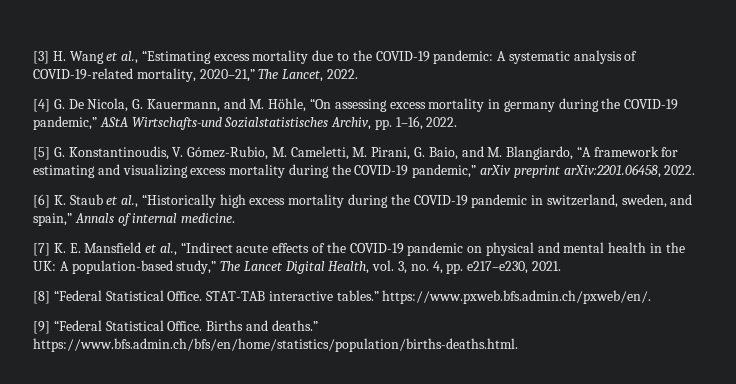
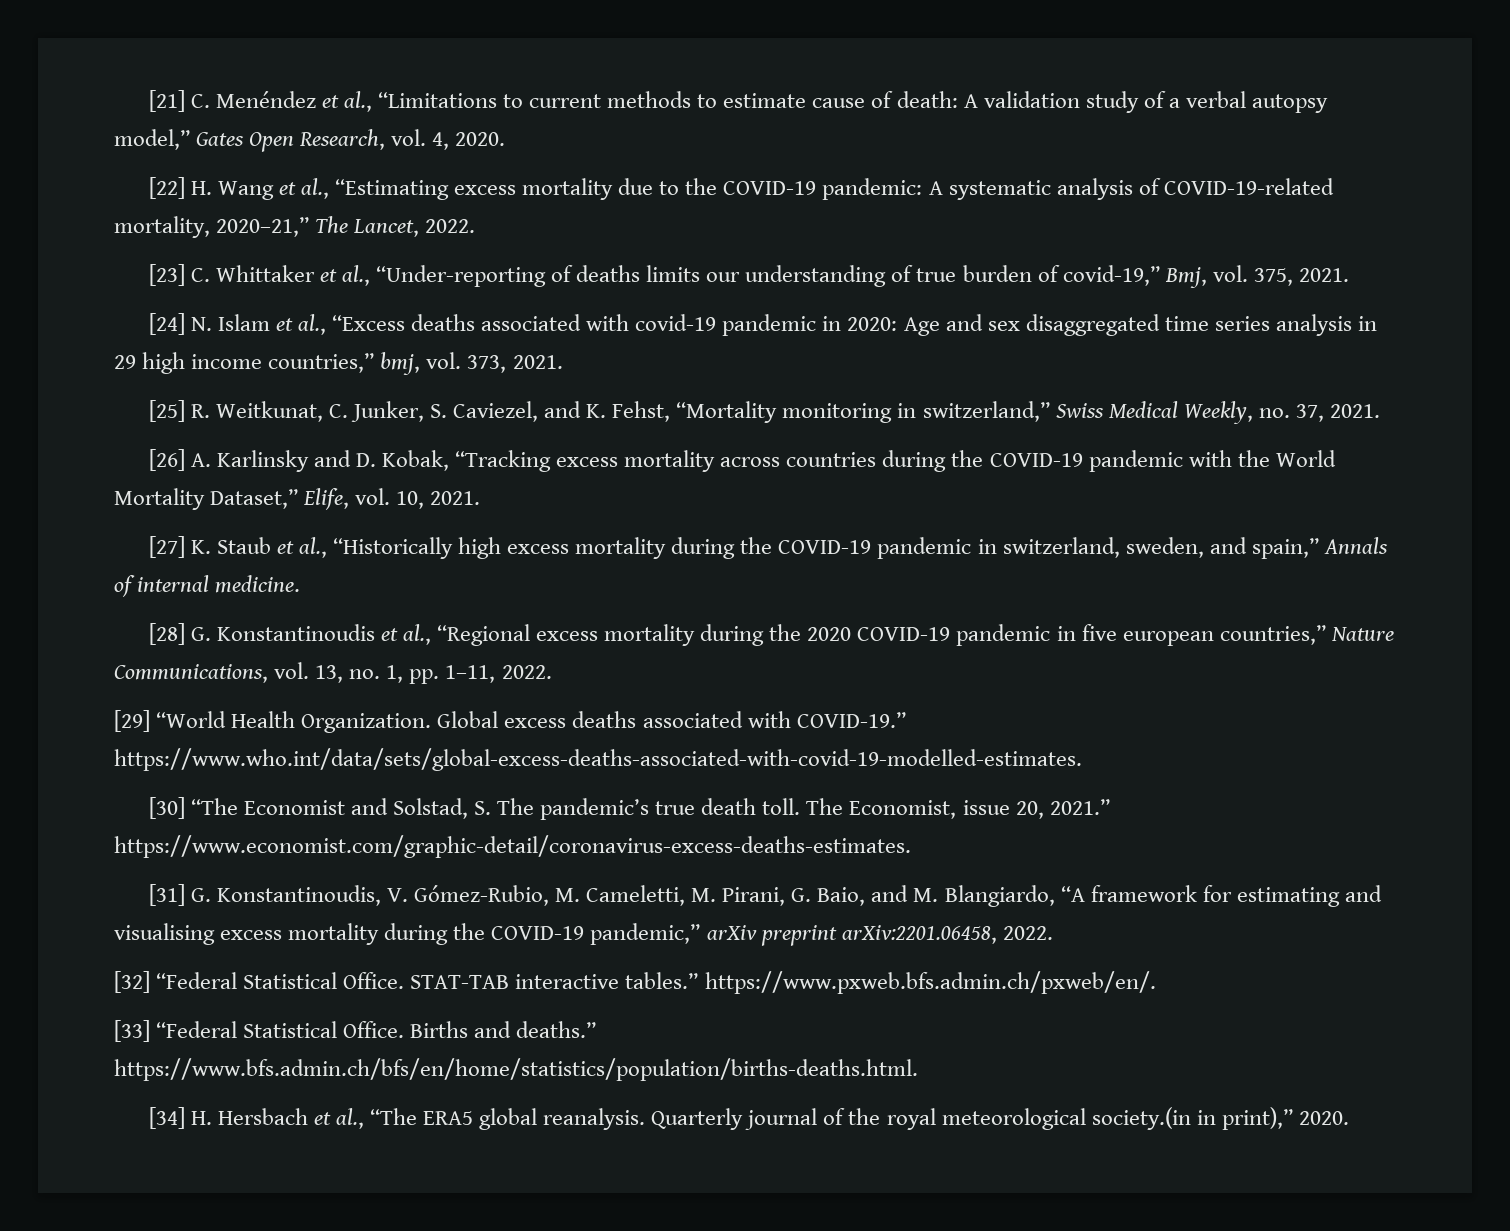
- [3] H. Wang et al., “Estimating excess mortality due to the COVID-19 pandemic: A systematic analysis of COVID-19-related mortality, 2020–21,” The Lancet, 2022.
+ [21] C. Menéndez et al., “Limitations to current methods to estimate cause of death: A validation study of a verbal autopsy model,” Gates Open Research, vol. 4, 2020.
+ [22] H. Wang et al., “Estimating excess mortality due to the COVID-19 pandemic: A systematic analysis of COVID-19-related mortality, 2020–21,” The Lancet, 2022.
- [4] G. De Nicola, G. Kauermann, and M. Höhle, “On assessing excess mortality in germany during the COVID-19 pandemic,” AStA Wirtschafts-und Sozialstatistisches Archiv, pp. 1–16, 2022.
- [5] G. Konstantinoudis, V. Gómez-Rubio, M. Cameletti, M. Pirani, G. Baio, and M. Blangiardo, “A framework for estimating and visualizing excess mortality during the COVID-19 pandemic,” arXiv preprint arXiv:2201.06458, 2022.
- [6] K. Staub et al., “Historically high excess mortality during the COVID-19 pandemic in switzerland, sweden, and spain,” Annals of internal medicine.
+ [23] C. Whittaker et al., “Under-reporting of deaths limits our understanding of true burden of covid-19,” Bmj, vol. 375, 2021.
+ [24] N. Islam et al., “Excess deaths associated with covid-19 pandemic in 2020: Age and sex disaggregated time series analysis in 29 high income countries,” bmj, vol. 373, 2021.
+ [25] R. Weitkunat, C. Junker, S. Caviezel, and K. Fehst, “Mortality monitoring in switzerland,” Swiss Medical Weekly, no. 37, 2021.
+ [26] A. Karlinsky and D. Kobak, “Tracking excess mortality across countries during the COVID-19 pandemic with the World Mortality Dataset,” Elife, vol. 10, 2021.
+ [27] K. Staub et al., “Historically high excess mortality during the COVID-19 pandemic in switzerland, sweden, and spain,” Annals of internal medicine.
- [7] K. E. Mansfield et al., “Indirect acute effects of the COVID-19 pandemic on physical and mental health in the UK: A population-based study,” The Lancet Digital Health, vol. 3, no. 4, pp. e217–e230, 2021.
- [8] “Federal Statistical Office.
+ [28] G. Konstantinoudis et al., “Regional excess mortality during the 2020 COVID-19 pandemic in five european countries,” Nature Communications, vol. 13, no. 1, pp. 1–11, 2022.
+ [29] “World Health Organization. Global excess deaths associated with COVID-19.” https://www.who.int/data/sets/global-excess-deaths-associated-with-covid-19-modelled-estimates.
+ [30] “The Economist and Solstad, S. The pandemic’s true death toll. The Economist, issue 20, 2021.” https://www.economist.com/graphic-detail/coronavirus-excess-deaths-estimates.
+ [31] G. Konstantinoudis, V. Gómez-Rubio, M. Cameletti, M. Pirani, G. Baio, and M. Blangiardo, “A framework for estimating and visualising excess mortality during the COVID-19 pandemic,” arXiv preprint arXiv:2201.06458, 2022.
+ [32] “Federal Statistical Office.
- [9] “Federal Statistical Office.
+ [33] “Federal Statistical Office.
+ [34] H. Hersbach et al., “The ERA5 global reanalysis. Quarterly journal of the royal meteorological society.(in in print),” 2020.

